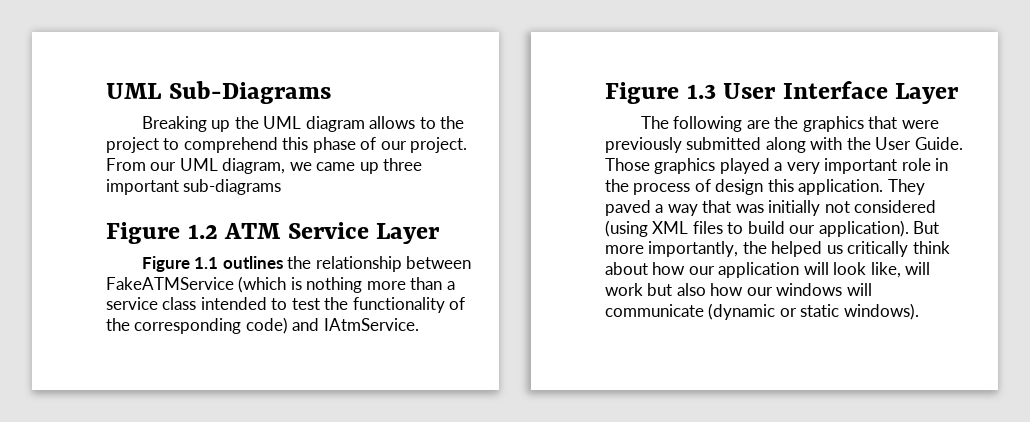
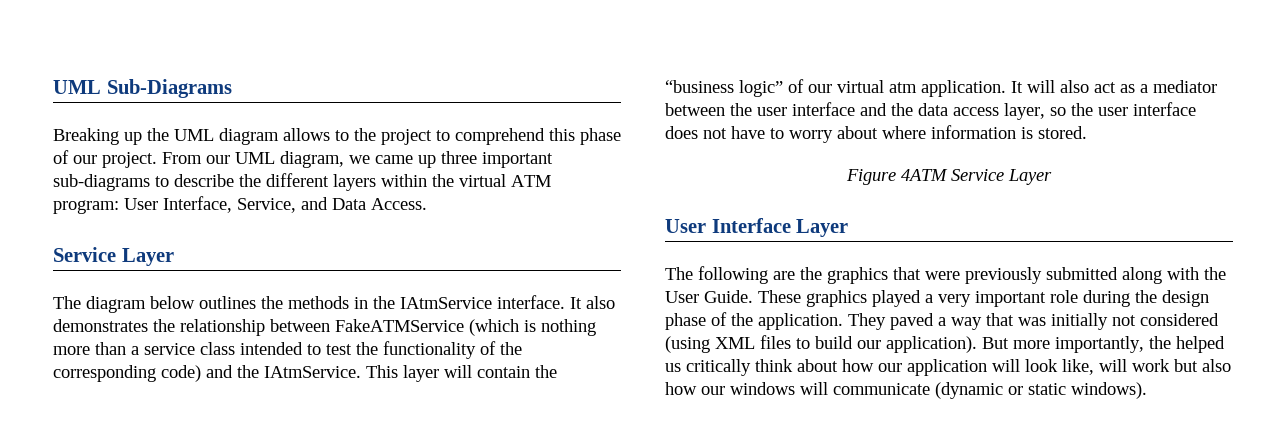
- From our UML diagram, we came up three important sub-diagrams
- Figure 1.2 ATM Service Layer
- Figure 1.1 outlines the relationship between FakeATMService (which is nothing more than a service class intended to test the functionality of the corresponding code) and IAtmService.
- Figure 1.3 User Interface Layer
+ From our UML diagram, we came up three important sub-diagrams to describe the different layers within the virtual ATM program: User Interface, Service, and Data Access.
+ Service Layer
+ The diagram below outlines the methods in the IAtmService interface. It also demonstrates the relationship between FakeATMService (which is nothing more than a service class intended to test the functionality of the corresponding code) and the IAtmService. This layer will contain the “business logic” of our virtual atm application. It will also act as a mediator between the user interface and the data access layer, so the user interface does not have to worry about where information is stored.
+ Figure 4ATM Service Layer
+ User Interface Layer
- Those graphics played a very important role in the process of design this application.
+ These graphics played a very important role during the design phase of the application.

